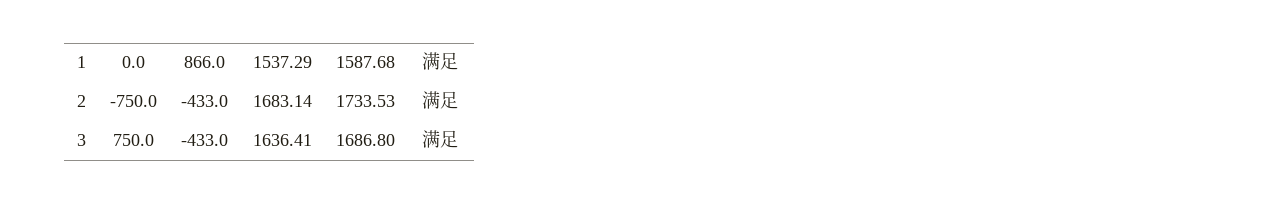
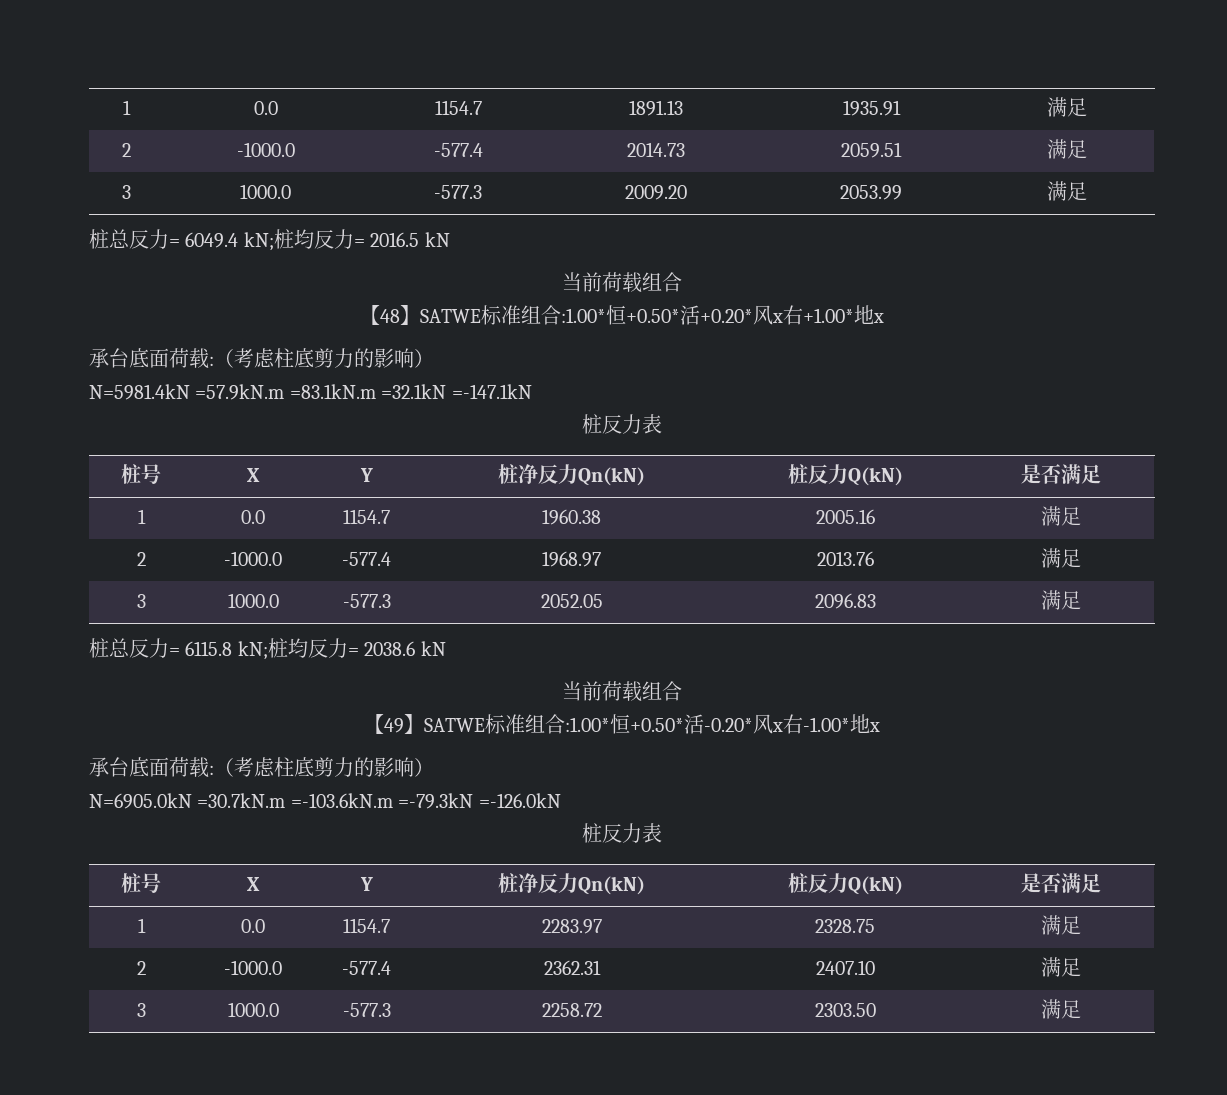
- 1 | 0.0 | 866.0 | 1537.29 | 1587.68 | 满足
- 2 | -750.0 | -433.0 | 1683.14 | 1733.53 | 满足
- 3 | 750.0 | -433.0 | 1636.41 | 1686.80 | 满足
+ 1 | 0.0 | 1154.7 | 1891.13 | 1935.91 | 满足
+ 2 | -1000.0 | -577.4 | 2014.73 | 2059.51 | 满足
+ 3 | 1000.0 | -577.3 | 2009.20 | 2053.99 | 满足
+ 桩总反力= 6049.4 kN;桩均反力= 2016.5 kN
+ 当前荷载组合
+ 【48】SATWE标准组合:1.00*恒+0.50*活+0.20*风x右+1.00*地x
+ 承台底面荷载:（考虑柱底剪力的影响）
+ N=5981.4kN =57.9kN.m =83.1kN.m =32.1kN =-147.1kN
+ 桩反力表
+ 桩号 | X | Y | 桩净反力Qn(kN) | 桩反力Q(kN) | 是否满足
+ 1 | 0.0 | 1154.7 | 1960.38 | 2005.16 | 满足
+ 2 | -1000.0 | -577.4 | 1968.97 | 2013.76 | 满足
+ 3 | 1000.0 | -577.3 | 2052.05 | 2096.83 | 满足
+ 桩总反力= 6115.8 kN;桩均反力= 2038.6 kN
+ 当前荷载组合
+ 【49】SATWE标准组合:1.00*恒+0.50*活-0.20*风x右-1.00*地x
+ 承台底面荷载:（考虑柱底剪力的影响）
+ N=6905.0kN =30.7kN.m =-103.6kN.m =-79.3kN =-126.0kN
+ 桩反力表
+ 桩号 | X | Y | 桩净反力Qn(kN) | 桩反力Q(kN) | 是否满足
+ 1 | 0.0 | 1154.7 | 2283.97 | 2328.75 | 满足
+ 2 | -1000.0 | -577.4 | 2362.31 | 2407.10 | 满足
+ 3 | 1000.0 | -577.3 | 2258.72 | 2303.50 | 满足

